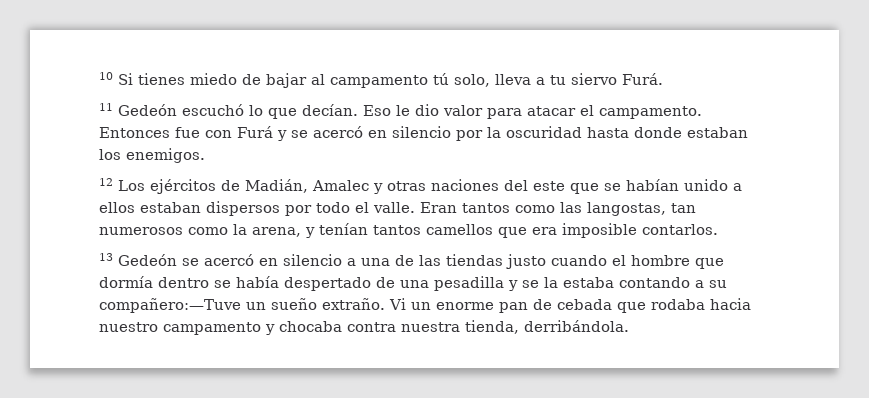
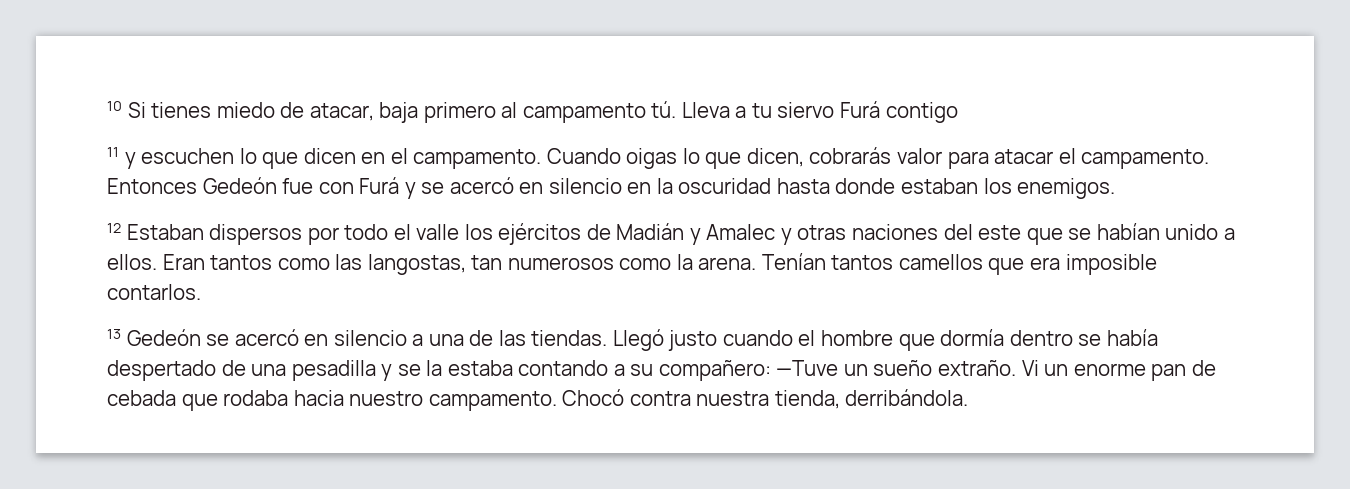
- 10 Si tienes miedo de bajar al campamento tú solo, lleva a tu siervo Furá.
+ 10 Si tienes miedo de atacar, baja primero al campamento tú. Lleva a tu siervo Furá contigo
- 11 Gedeón escuchó lo que decían. Eso le dio valor para atacar el campamento.
+ 11 y escuchen lo que dicen en el campamento. Cuando oigas lo que dicen, cobrarás valor para atacar el campamento.
- Entonces fue con Furá y se acercó en silencio por la oscuridad hasta donde estaban los enemigos.
+ Entonces Gedeón fue con Furá y se acercó en silencio en la oscuridad hasta donde estaban los enemigos.
- 12 Los ejércitos de Madián, Amalec y otras naciones del este que se habían unido a ellos estaban dispersos por todo el valle.
+ 12 Estaban dispersos por todo el valle los ejércitos de Madián y Amalec y otras naciones del este que se habían unido a ellos.
- Eran tantos como las langostas, tan numerosos como la arena, y tenían tantos camellos que era imposible contarlos.
+ Eran tantos como las langostas, tan numerosos como la arena. Tenían tantos camellos que era imposible contarlos.
- 13 Gedeón se acercó en silencio a una de las tiendas justo cuando el hombre que dormía dentro se había despertado de una pesadilla y se la estaba contando a su compañero:—Tuve un sueño extraño.
+ 13 Gedeón se acercó en silencio a una de las tiendas. Llegó justo cuando el hombre que dormía dentro se había despertado de una pesadilla y se la estaba contando a su compañero: —Tuve un sueño extraño.
- Vi un enorme pan de cebada que rodaba hacia nuestro campamento y chocaba contra nuestra tienda, derribándola.
+ Vi un enorme pan de cebada que rodaba hacia nuestro campamento. Chocó contra nuestra tienda, derribándola.

